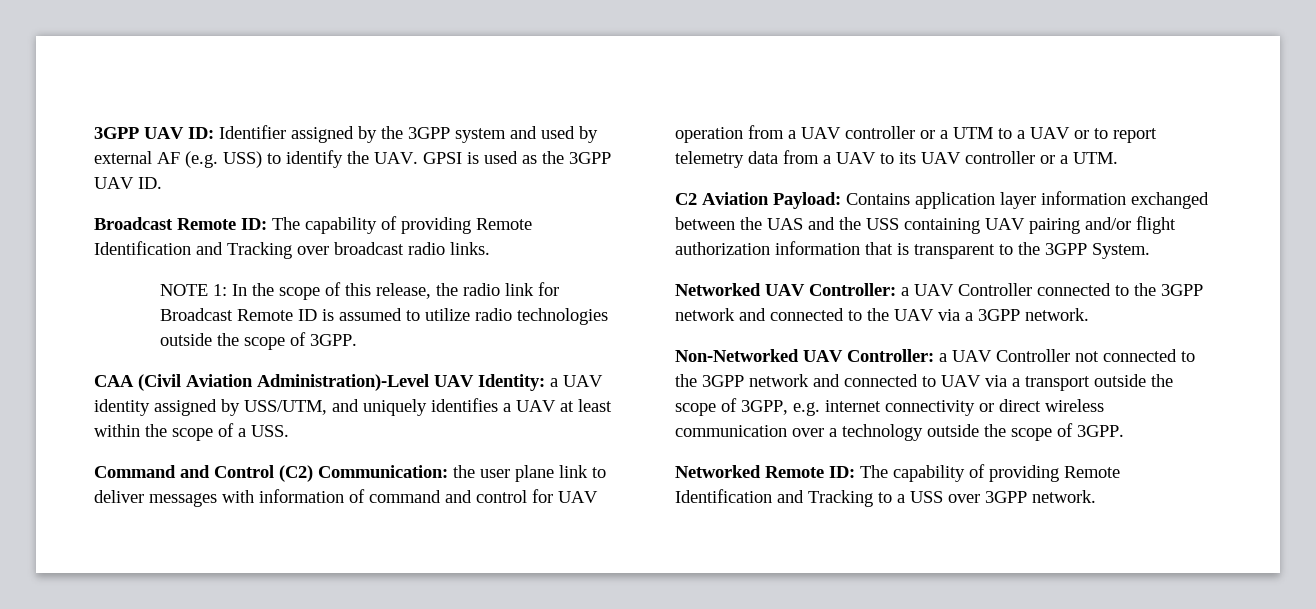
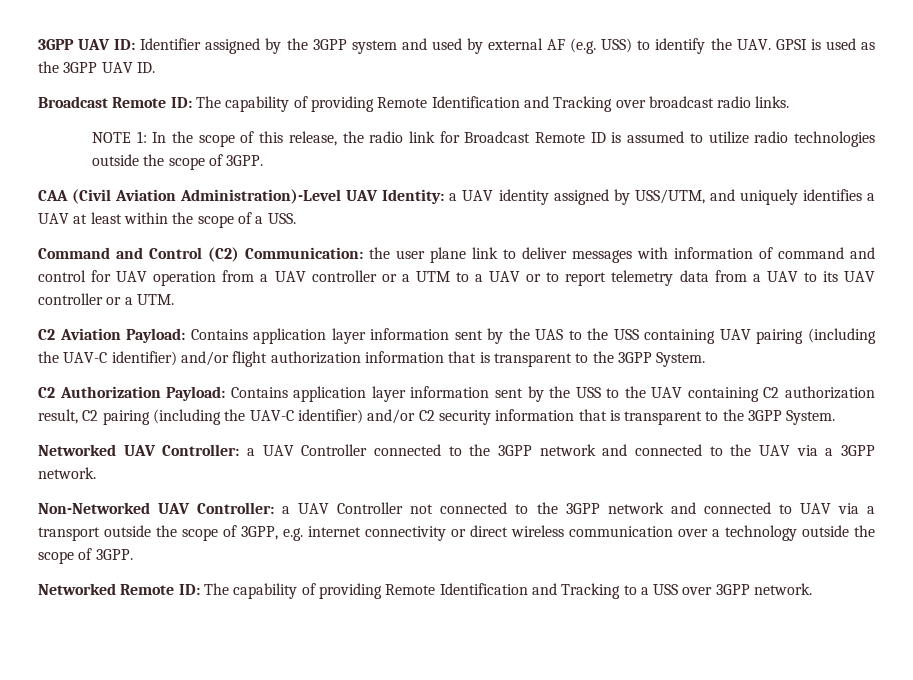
- C2 Aviation Payload: Contains application layer information exchanged between the UAS and the USS containing UAV pairing and/or flight authorization information that is transparent to the 3GPP System.
+ C2 Aviation Payload: Contains application layer information sent by the UAS to the USS containing UAV pairing (including the UAV-C identifier) and/or flight authorization information that is transparent to the 3GPP System.
+ C2 Authorization Payload: Contains application layer information sent by the USS to the UAV containing C2 authorization result, C2 pairing (including the UAV-C identifier) and/or C2 security information that is transparent to the 3GPP System.

